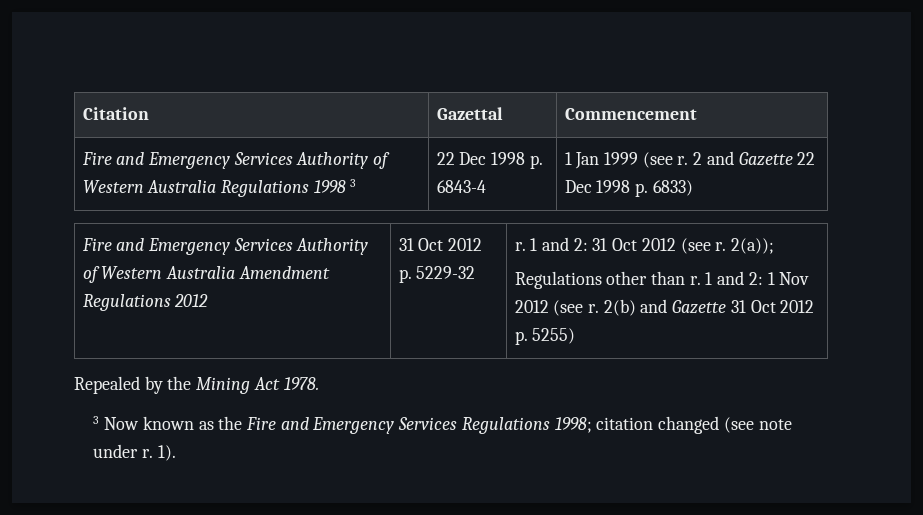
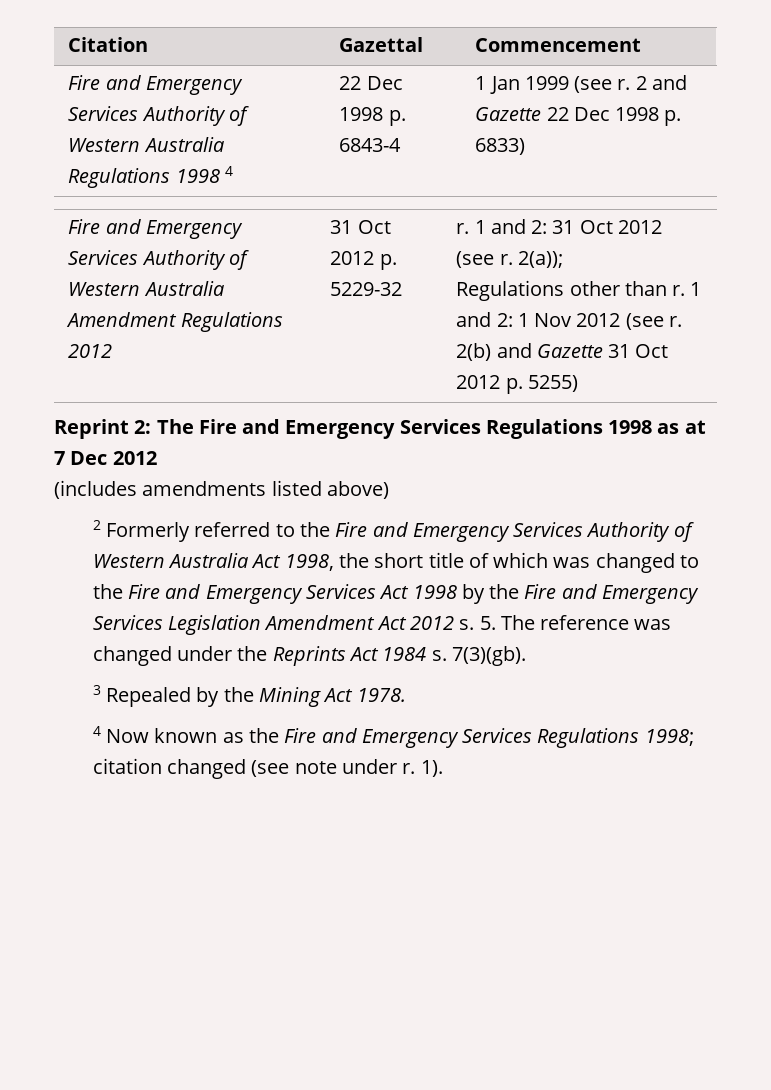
- Fire and Emergency Services Authority of Western Australia Regulations 1998 3 | 22 Dec 1998 p. 6843-4 | 1 Jan 1999 (see r. 2 and Gazette 22 Dec 1998 p. 6833)
+ Fire and Emergency Services Authority of Western Australia Regulations 1998 4 | 22 Dec 1998 p. 6843-4 | 1 Jan 1999 (see r. 2 and Gazette 22 Dec 1998 p. 6833)
- Repealed by the Mining Act 1978.
+ Reprint 2: The Fire and Emergency Services Regulations 1998 as at 7 Dec 2012
+ (includes amendments listed above)
+ 2 Formerly referred to the Fire and Emergency Services Authority of Western Australia Act 1998, the short title of which was changed to the Fire and Emergency Services Act 1998 by the Fire and Emergency Services Legislation Amendment Act 2012 s. 5. The reference was changed under the Reprints Act 1984 s. 7(3)(gb).
+ 3 Repealed by the Mining Act 1978.
- 3 Now known as the Fire and Emergency Services Regulations 1998; citation changed (see note under r.
+ 4 Now known as the Fire and Emergency Services Regulations 1998; citation changed (see note under r.

